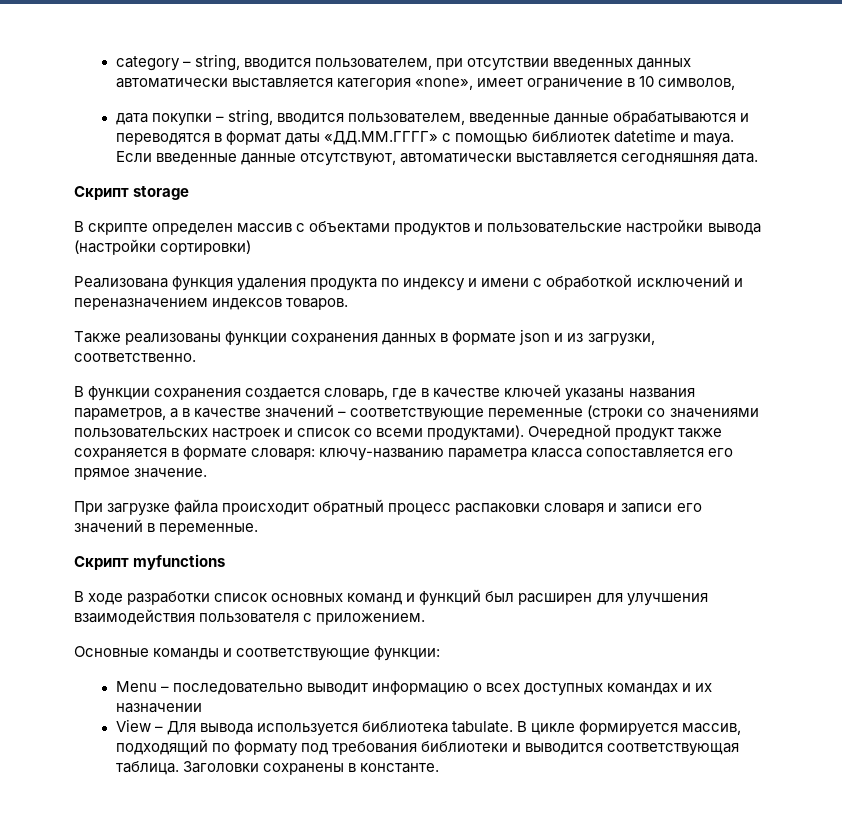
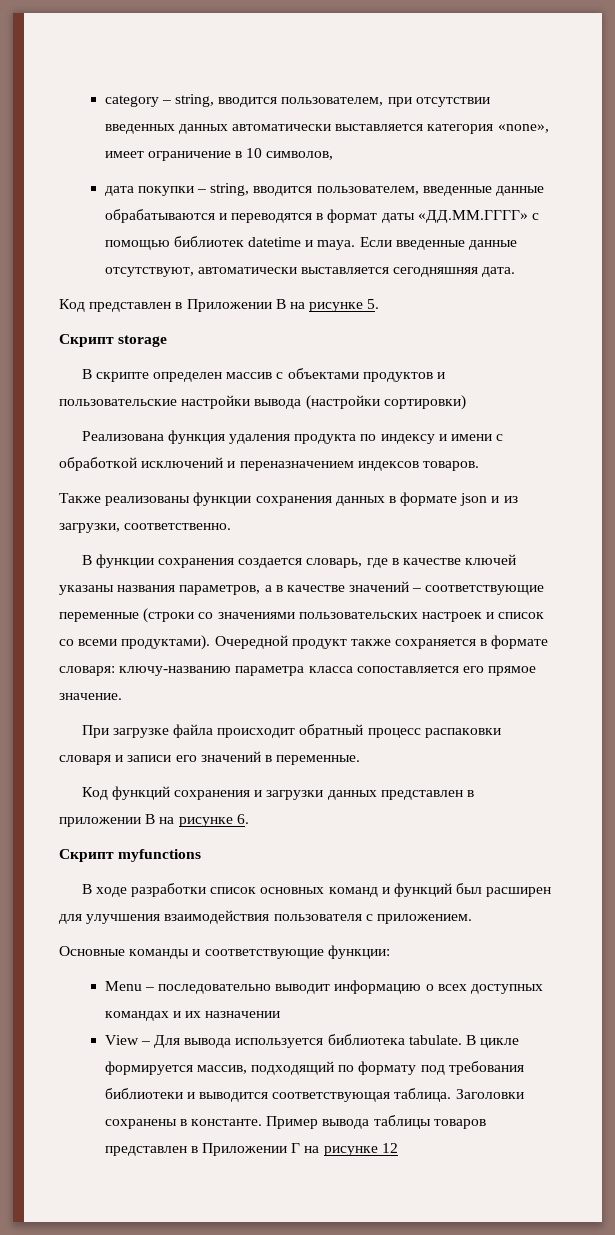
+ Код представлен в Приложении В на рисунке 5.
+ Код функций сохранения и загрузки данных представлен в приложении В на рисунке 6.
+ Пример вывода таблицы товаров представлен в Приложении Г на рисунке 12

